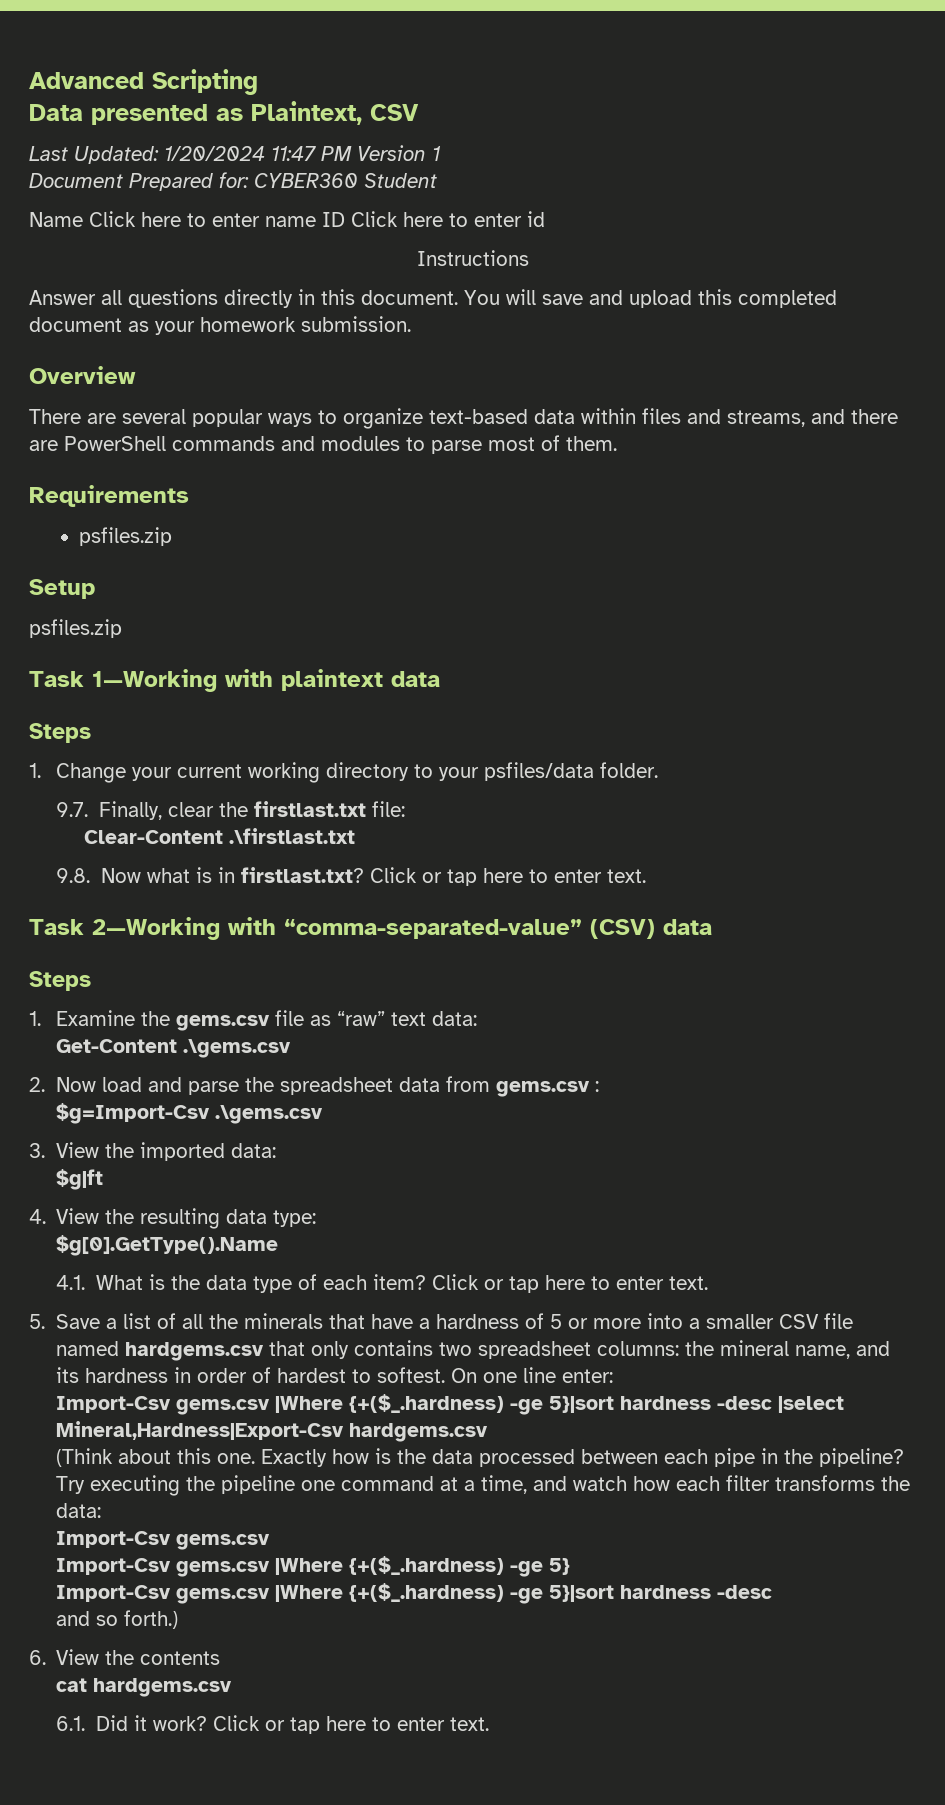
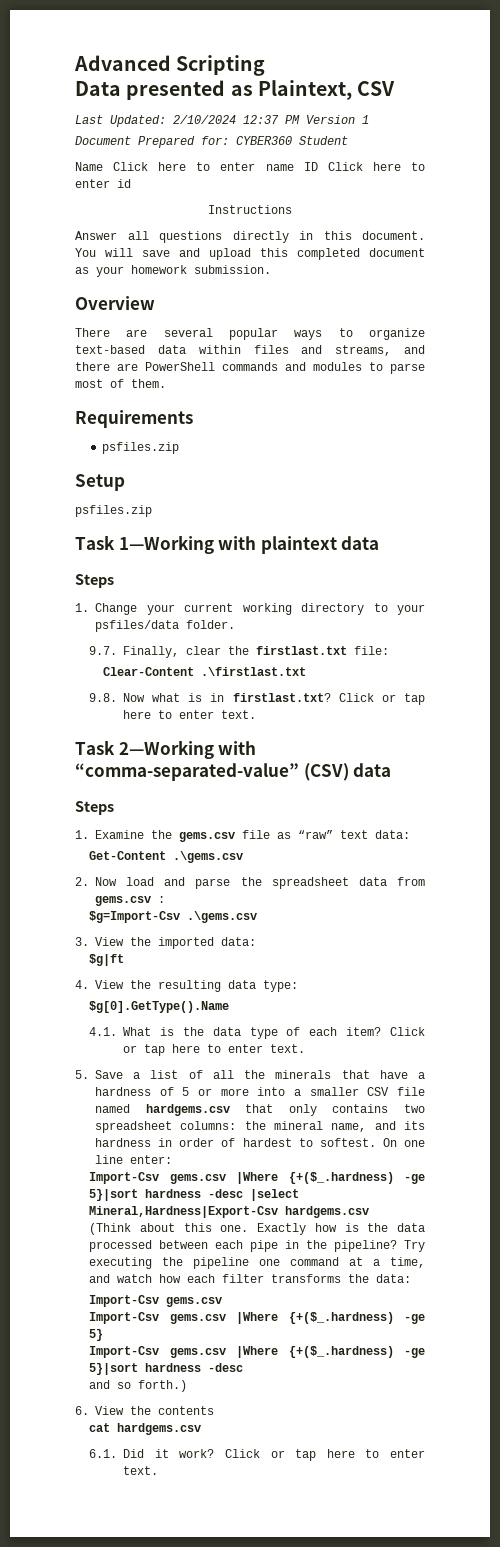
- Last Updated: 1/20/2024 11:47 PM Version 1
+ Last Updated: 2/10/2024 12:37 PM Version 1

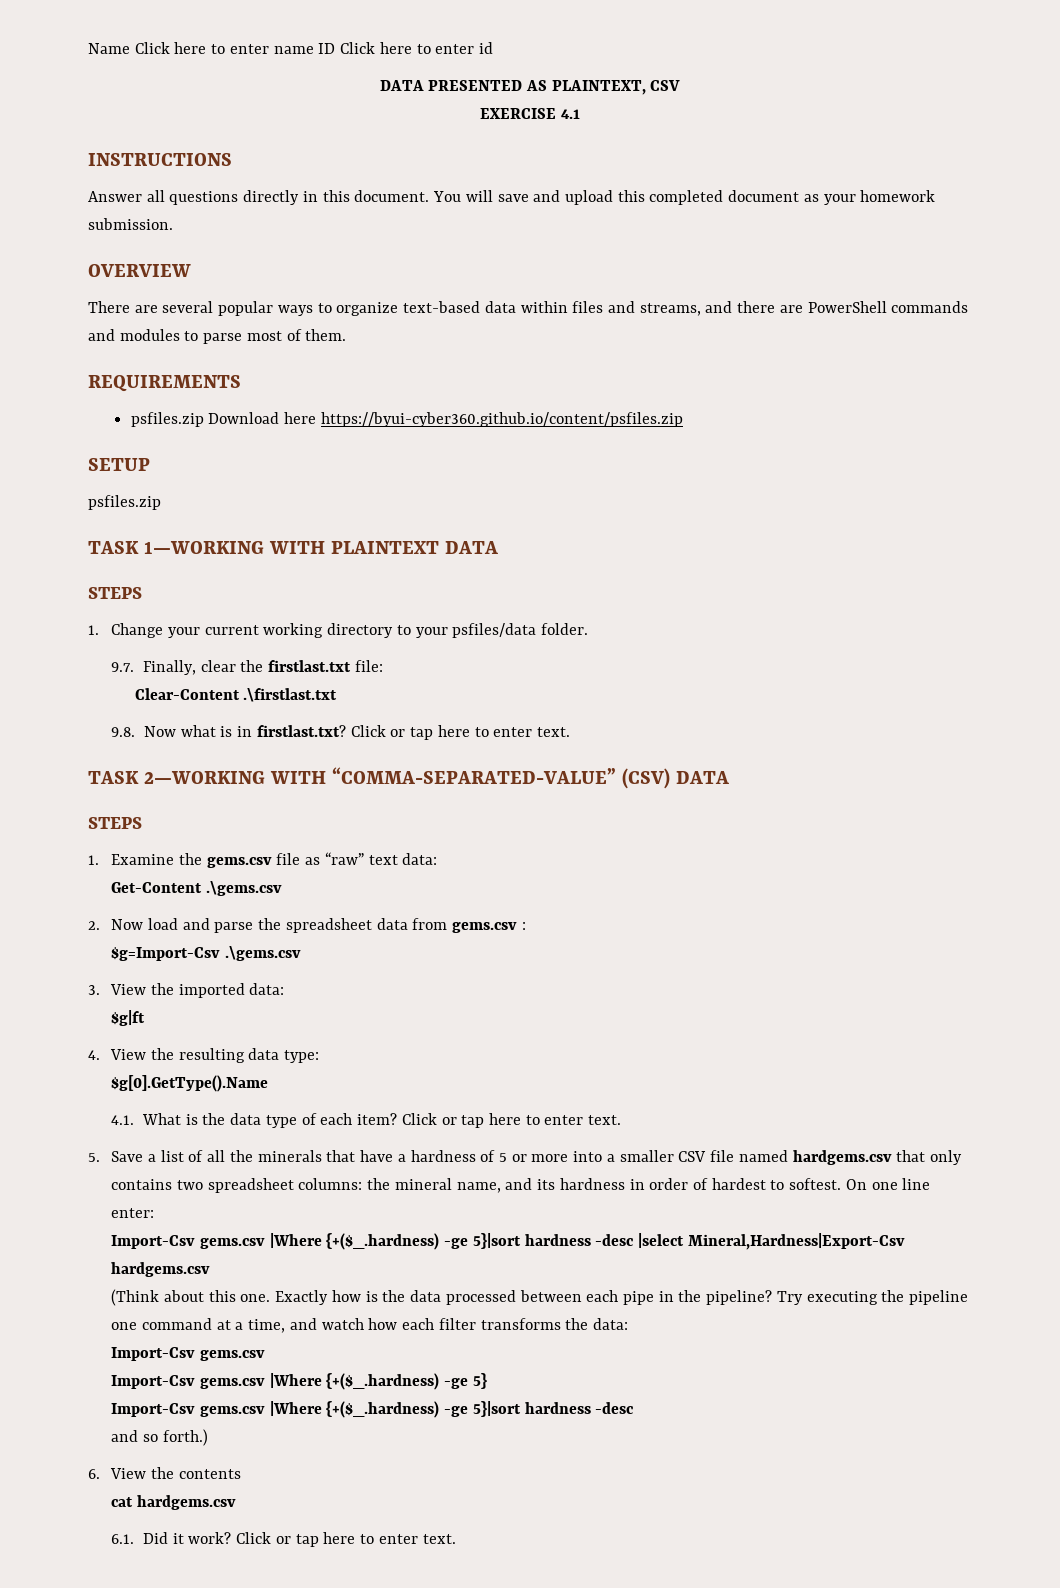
- Advanced Scripting
- Data presented as Plaintext, CSV
- Last Updated: 2/10/2024 12:37 PM Version 1
- Document Prepared for: CYBER360 Student
- Instructions
+ DATA PRESENTED AS PLAINTEXT, CSV
+ EXERCISE 4.1
+ INSTRUCTIONS
- Overview
+ OVERVIEW
- Requirements
+ REQUIREMENTS
+ psfiles.zip Download here https://byui-cyber360.github.io/content/psfiles.zip
+ SETUP
  psfiles.zip
- Setup
- psfiles.zip
- Task 1—Working with plaintext data
- Steps
+ TASK 1—WORKING WITH PLAINTEXT DATA
+ STEPS
- Task 2—Working with “comma-separated-value” (CSV) data
- Steps
+ TASK 2—WORKING WITH “COMMA-SEPARATED-VALUE” (CSV) DATA
+ STEPS

